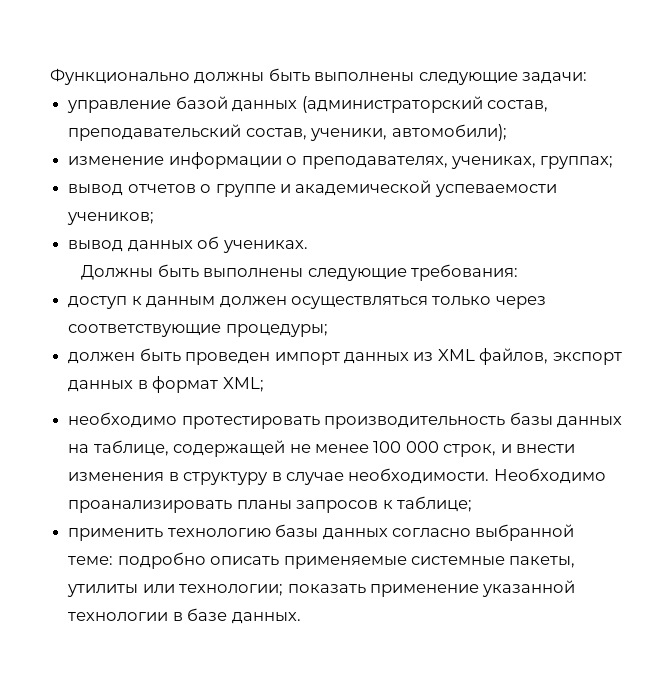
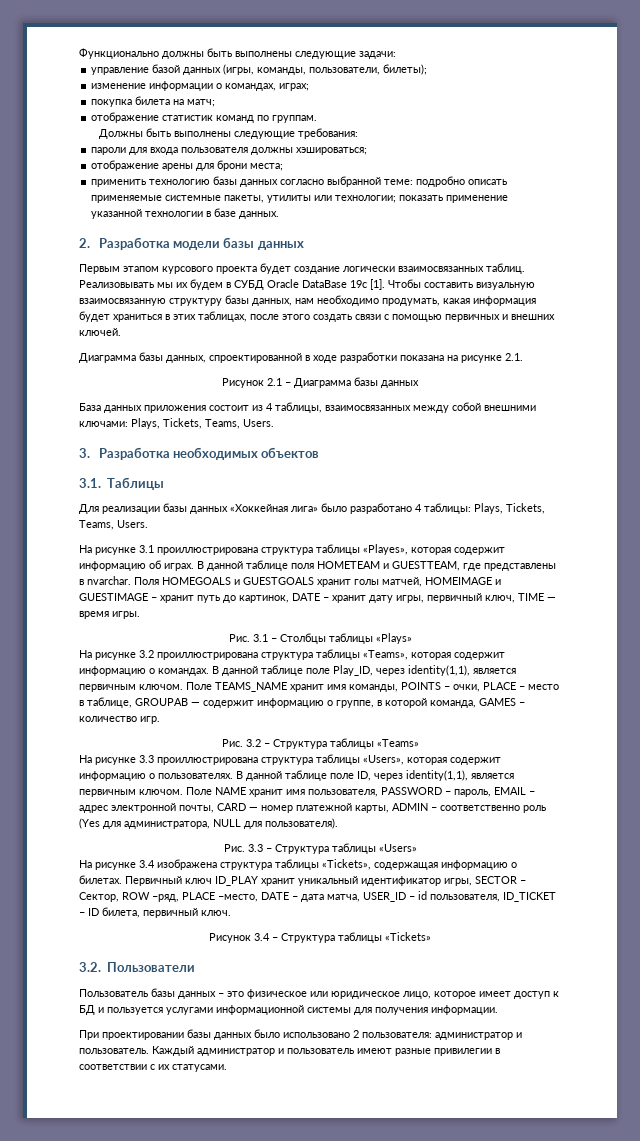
- управление базой данных (администраторский состав, преподавательский состав, ученики, автомобили);
- изменение информации о преподавателях, учениках, группах;
- вывод отчетов о группе и академической успеваемости учеников;
- вывод данных об учениках.
+ управление базой данных (игры, команды, пользователи, билеты);
+ изменение информации о командах, играх;
+ покупка билета на матч;
+ отображение статистик команд по группам.
- доступ к данным должен осуществляться только через соответствующие процедуры;
- должен быть проведен импорт данных из XML файлов, экспорт данных в формат XML;
- необходимо протестировать производительность базы данных на таблице, содержащей не менее 100 000 строк, и внести изменения в структуру в случае необходимости. Необходимо проанализировать планы запросов к таблице;
+ пароли для входа пользователя должны хэшироваться;
+ отображение арены для брони места;
+ 2. Разработка модели базы данных
+ Первым этапом курсового проекта будет создание логически взаимосвязанных таблиц. Реализовывать мы их будем в СУБД Oracle DataBase 19c [1]. Чтобы составить визуальную взаимосвязанную структуру базы данных, нам необходимо продумать, какая информация будет храниться в этих таблицах, после этого создать связи с помощью первичных и внешних ключей.
+ Диаграмма базы данных, спроектированной в ходе разработки показана на рисунке 2.1.
+ Рисунок 2.1 – Диаграмма базы данных
+ База данных приложения состоит из 4 таблицы, взаимосвязанных между собой внешними ключами: Plays, Tickets, Teams, Users.
+ 3. Разработка необходимых объектов
+ 3.1. Таблицы
+ Для реализации базы данных «Хоккейная лига» было разработано 4 таблицы: Plays, Tickets, Teams, Users.
+ На рисунке 3.1 проиллюстрирована структура таблицы «Playes», которая содержит информацию об играх. В данной таблице поля HOMETEAM и GUESTTEAM, где представлены в nvarchar. Поля HOMEGOALS и GUESTGOALS хранит голы матчей, HOMEIMAGE и GUESTIMAGE – хранит путь до картинок, DATE – хранит дату игры, первичный ключ, TIME — время игры.
+ Рис. 3.1 – Столбцы таблицы «Plays»
+ На рисунке 3.2 проиллюстрирована структура таблицы «Teams», которая содержит информацию о командах. В данной таблице поле Play_ID, через identity(1,1), является первичным ключом. Поле TEAMS_NAME хранит имя команды, POINTS – очки, PLACE – место в таблице, GROUPAB — содержит информацию о группе, в которой команда, GAMES – количество игр.
+ Рис. 3.2 – Структура таблицы «Teams»
+ На рисунке 3.3 проиллюстрирована структура таблицы «Users», которая содержит информацию о пользователях. В данной таблице поле ID, через identity(1,1), является первичным ключом. Поле NAME хранит имя пользователя, PASSWORD – пароль, EMAIL – адрес электронной почты, CARD — номер платежной карты, ADMIN – соответственно роль (Yes для администратора, NULL для пользователя).
+ Рис. 3.3 – Структура таблицы «Users»
+ На рисунке 3.4 изображена структура таблицы «Tickets», содержащая информацию о билетах. Первичный ключ ID_PLAY хранит уникальный идентификатор игры, SECTOR – Сектор, ROW –ряд, PLACE –место, DATE – дата матча, USER_ID – id пользователя, ID_TICKET – ID билета, первичный ключ.
+ Рисунок 3.4 – Структура таблицы «Tickets»
+ 3.2. Пользователи
+ Пользователь базы данных – это физическое или юридическое лицо, которое имеет доступ к БД и пользуется услугами информационной системы для получения информации.
+ При проектировании базы данных было использовано 2 пользователя: администратор и пользователь. Каждый администратор и пользователь имеют разные привилегии в соответствии с их статусами.

